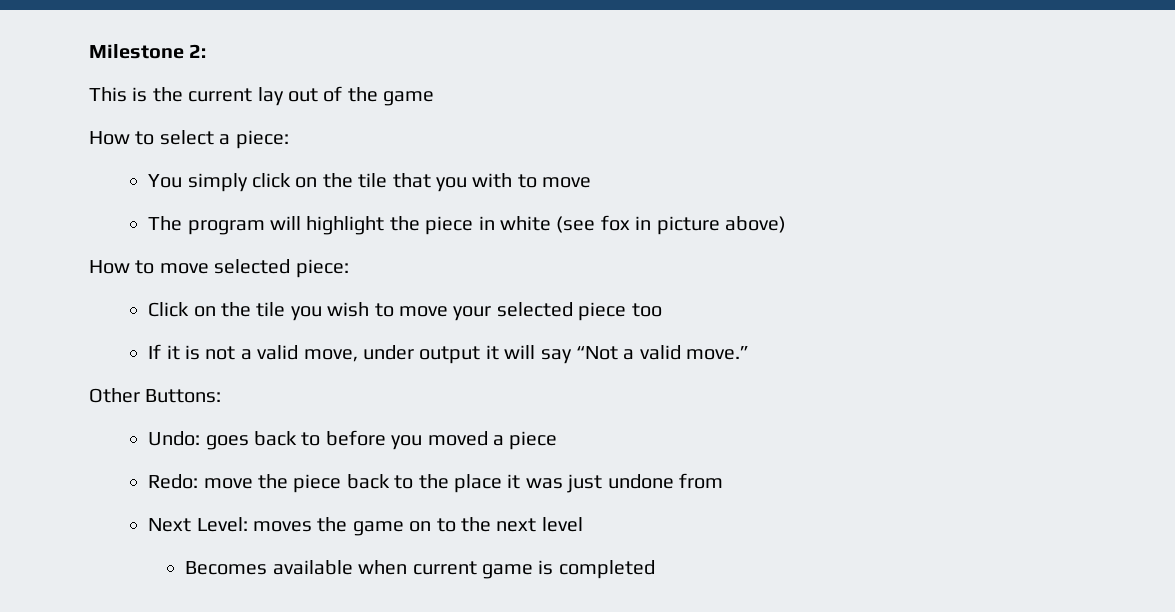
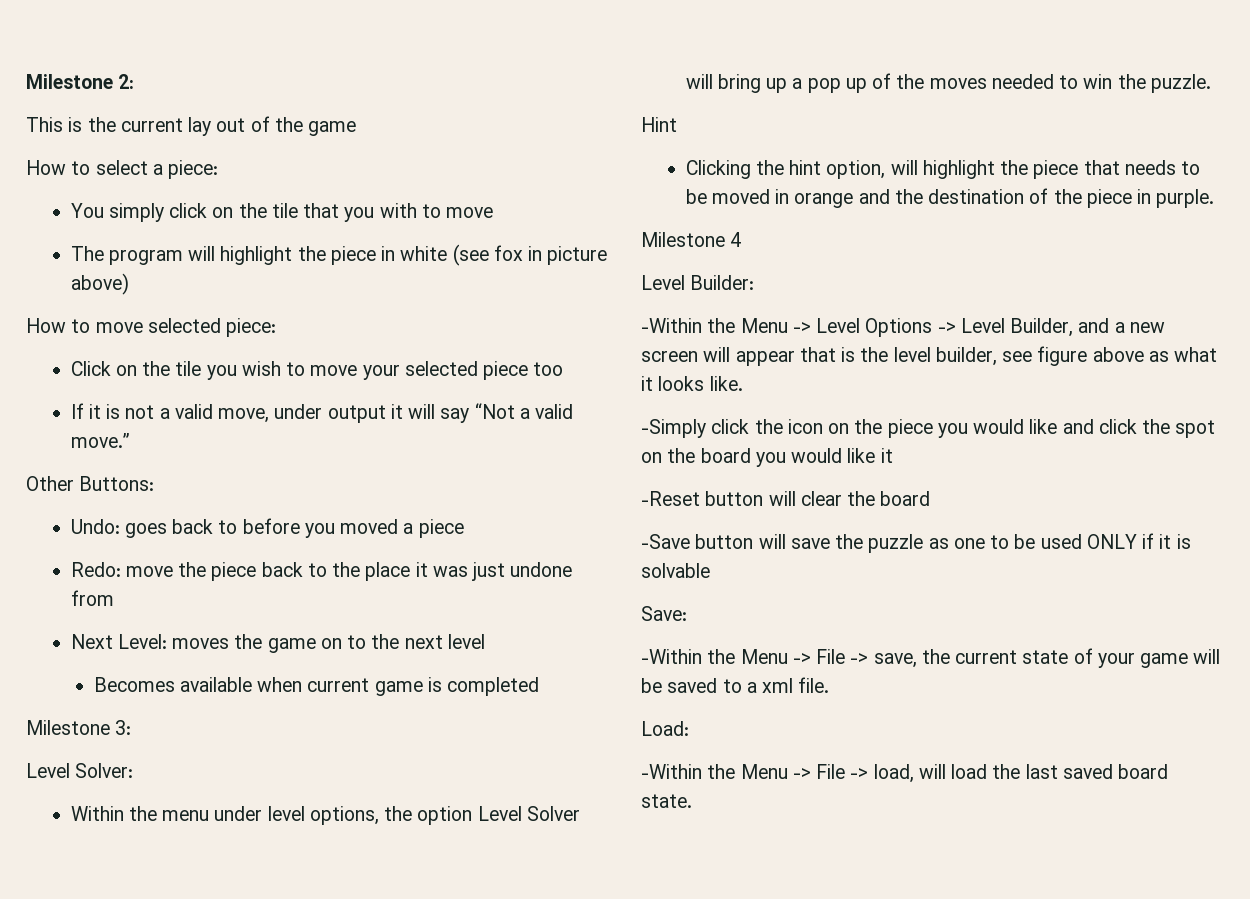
+ Milestone 3:
+ Level Solver:
+ Within the menu under level options, the option Level Solver will bring up a pop up of the moves needed to win the puzzle.
+ Hint
+ Clicking the hint option, will highlight the piece that needs to be moved in orange and the destination of the piece in purple.
+ Milestone 4
+ Level Builder:
+ -Within the Menu -> Level Options -> Level Builder, and a new screen will appear that is the level builder, see figure above as what it looks like.
+ -Simply click the icon on the piece you would like and click the spot on the board you would like it
+ -Reset button will clear the board
+ -Save button will save the puzzle as one to be used ONLY if it is solvable
+ Save:
+ -Within the Menu -> File -> save, the current state of your game will be saved to a xml file.
+ Load:
+ -Within the Menu -> File -> load, will load the last saved board state.

